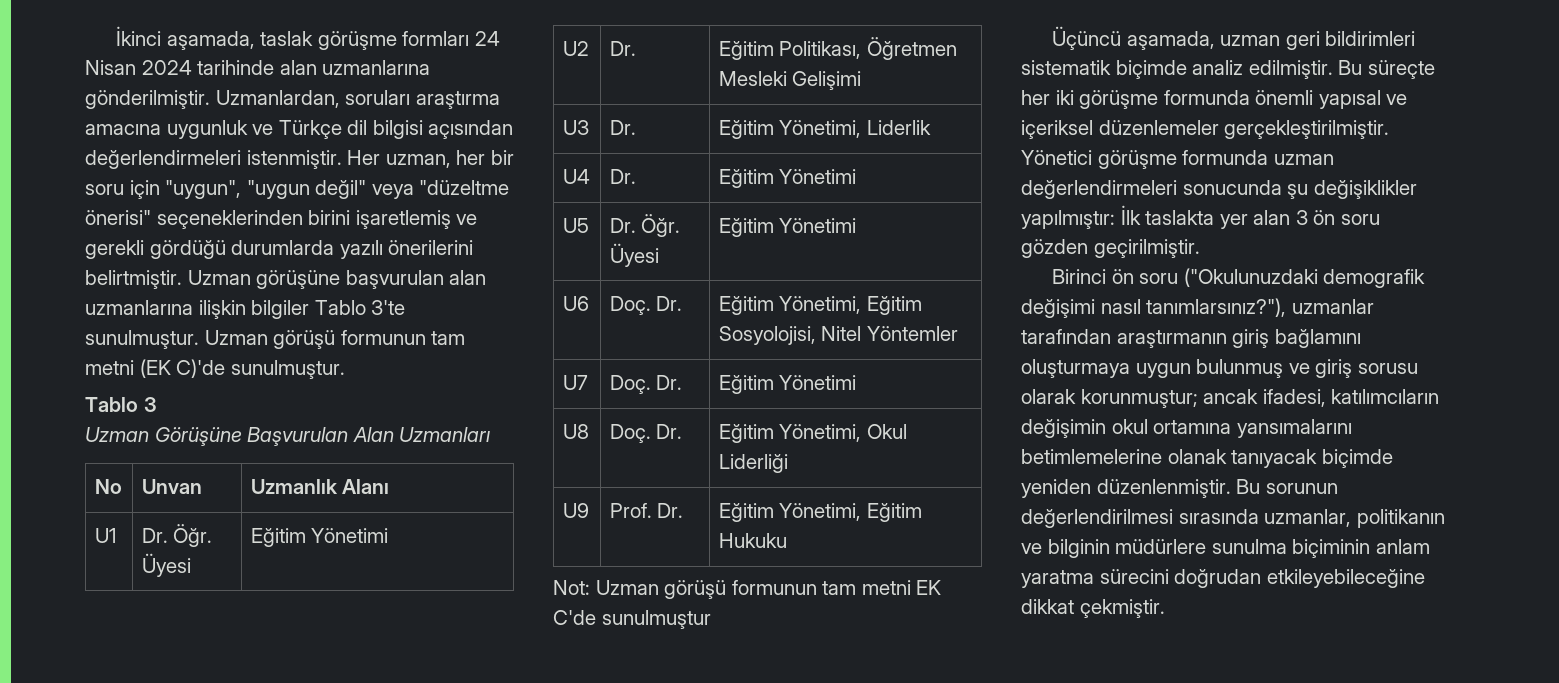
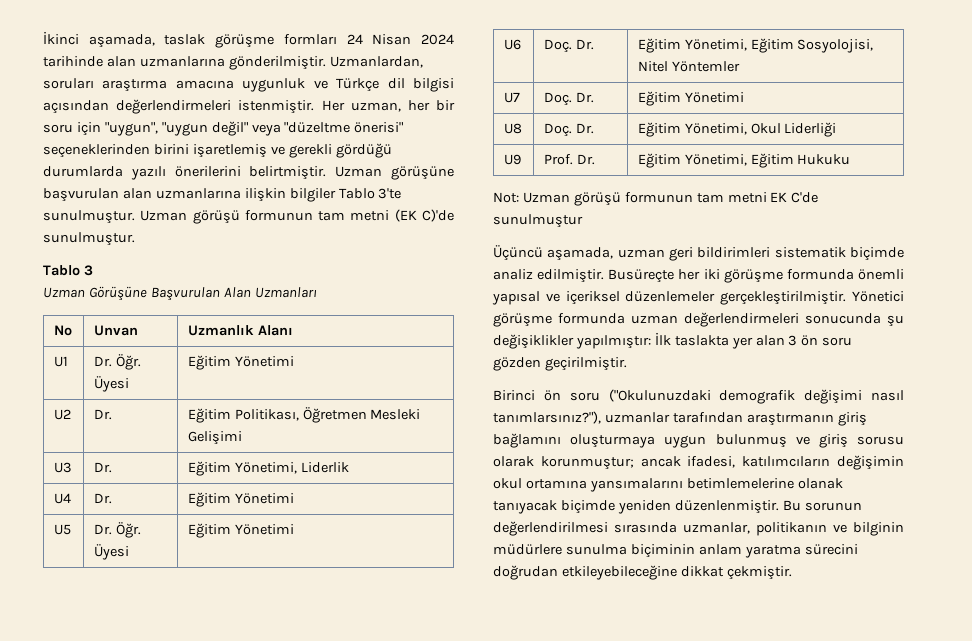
- Bu süreçte her iki görüşme formunda önemli yapısal ve içeriksel düzenlemeler gerçekleştirilmiştir.
+ Busüreçte her iki görüşme formunda önemli yapısal ve içeriksel düzenlemeler gerçekleştirilmiştir.

